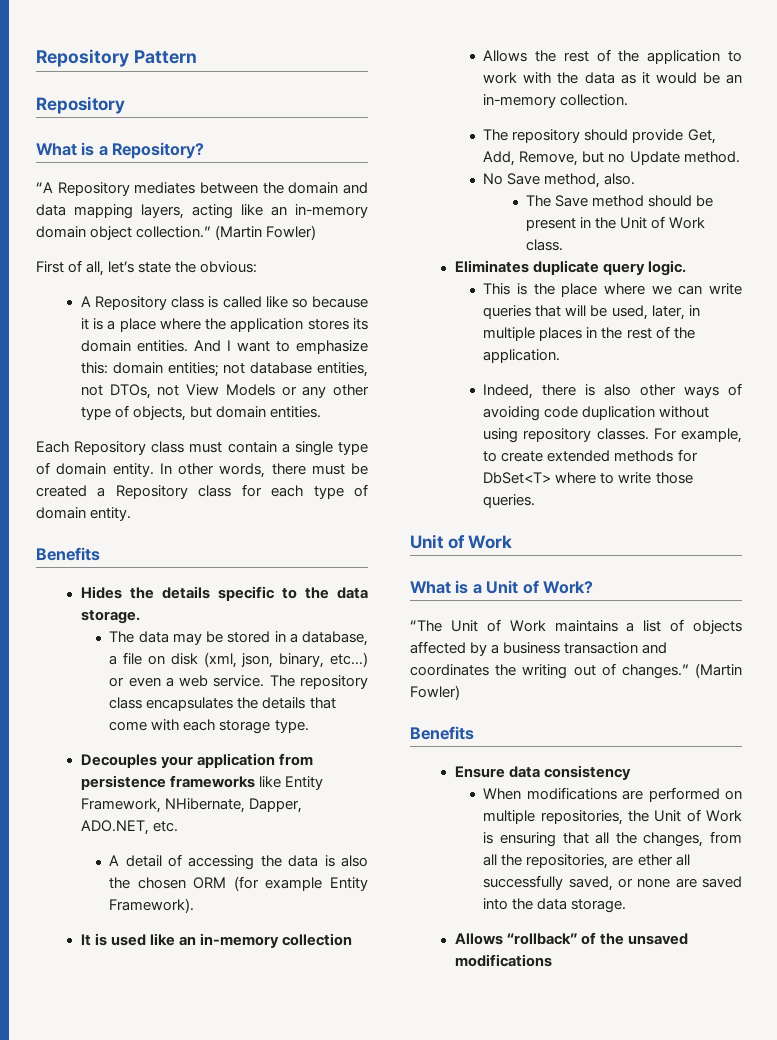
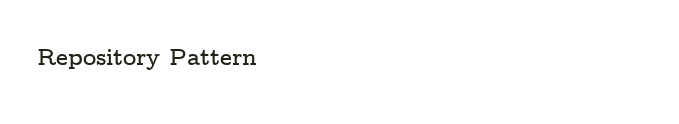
  Repository Pattern
- Repository
- What is a Repository?
- “A Repository mediates between the domain and data mapping layers, acting like an in-memory domain object collection.” (Martin Fowler)
- First of all, let’s state the obvious:
- A Repository class is called like so because it is a place where the application stores its domain entities. And I want to emphasize this: domain entities; not database entities, not DTOs, not View Models or any other type of objects, but domain entities.
- Each Repository class must contain a single type of domain entity. In other words, there must be created a Repository class for each type of domain entity.
- Benefits
- Hides the details specific to the data storage.
- The data may be stored in a database, a file on disk (xml, json, binary, etc...) or even a web service. The repository class encapsulates the details that come with each storage type.
- Decouples your application from persistence frameworks like Entity Framework, NHibernate, Dapper, ADO.NET, etc.
- A detail of accessing the data is also the chosen ORM (for example Entity Framework).
- It is used like an in-memory collection
- Allows the rest of the application to work with the data as it would be an in-memory collection.
- The repository should provide Get, Add, Remove, but no Update method.
- No Save method, also.
- The Save method should be present in the Unit of Work class.
- Eliminates duplicate query logic.
- This is the place where we can write queries that will be used, later, in multiple places in the rest of the application.
- Indeed, there is also other ways of avoiding code duplication without using repository classes. For example, to create extended methods for DbSet<T> where to write those queries.
- Unit of Work
- What is a Unit of Work?
- “The Unit of Work maintains a list of objects affected by a business transaction and coordinates the writing out of changes.” (Martin Fowler)
- Benefits
- Ensure data consistency
- When modifications are performed on multiple repositories, the Unit of Work is ensuring that all the changes, from all the repositories, are ether all successfully saved, or none are saved into the data storage.
- Allows “rollback” of the unsaved modifications

